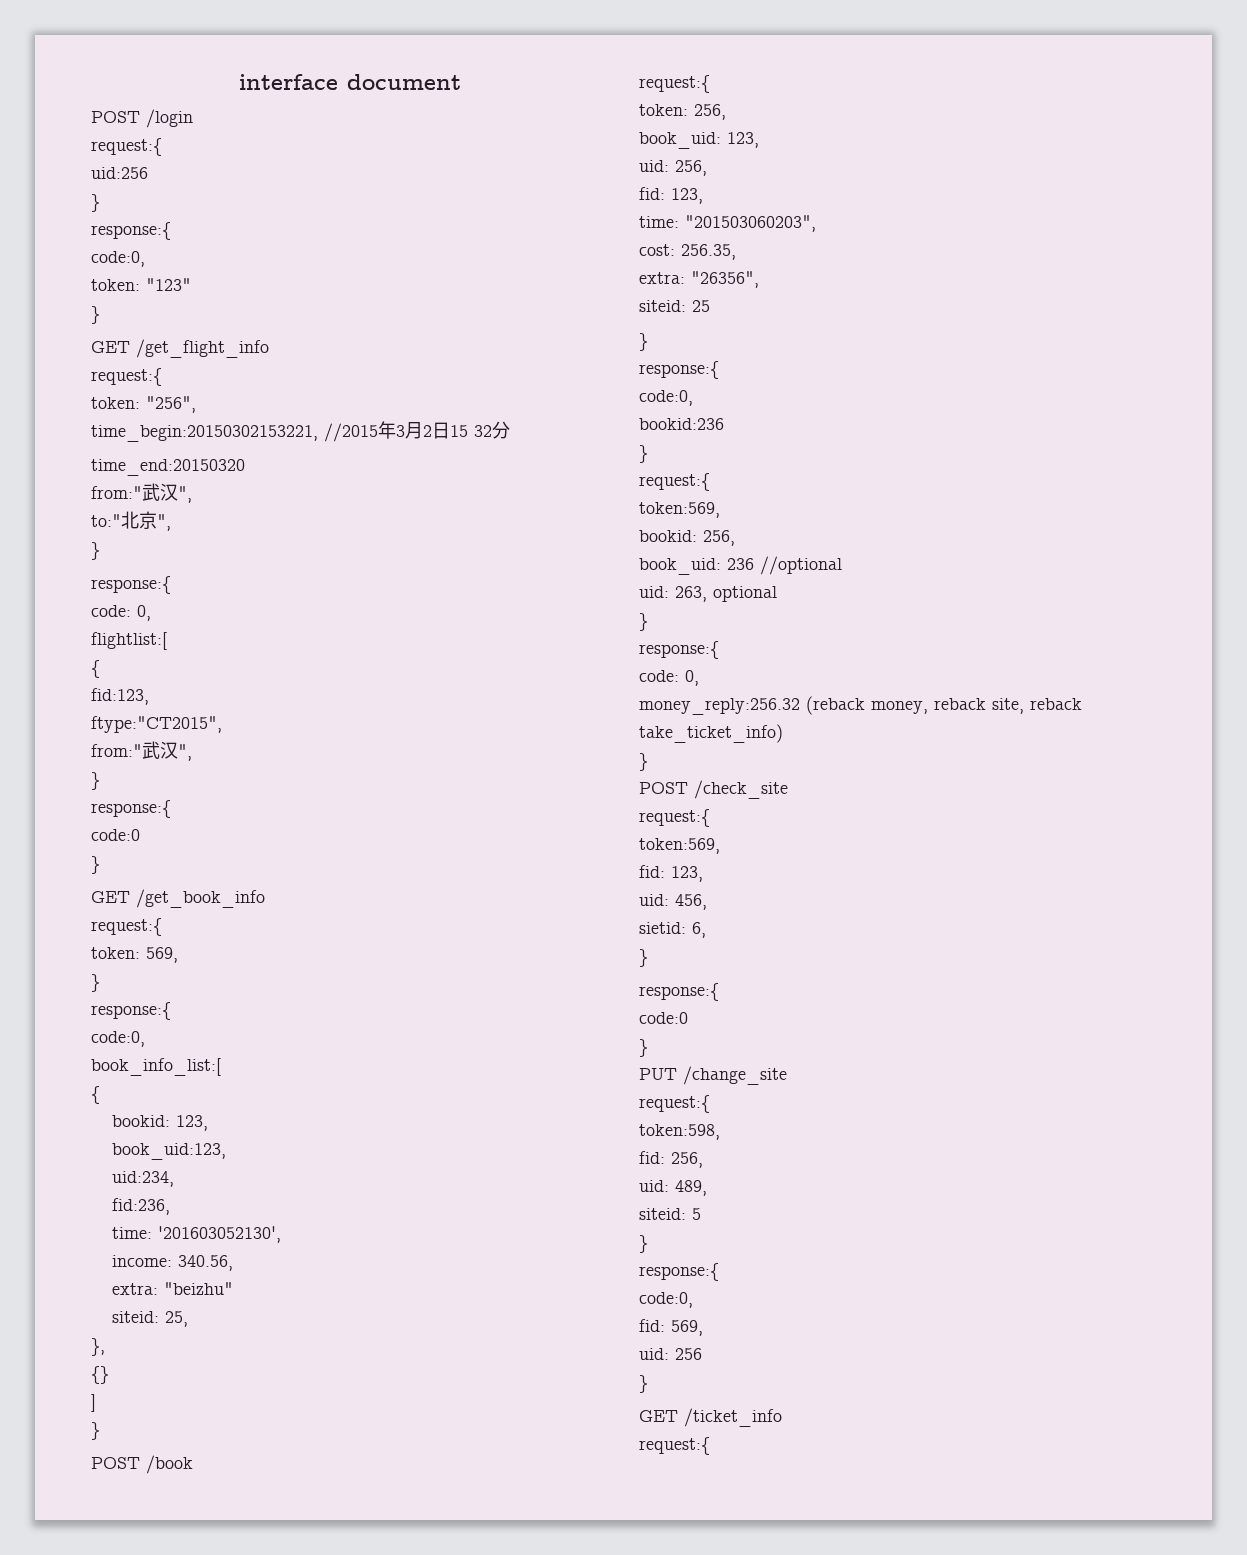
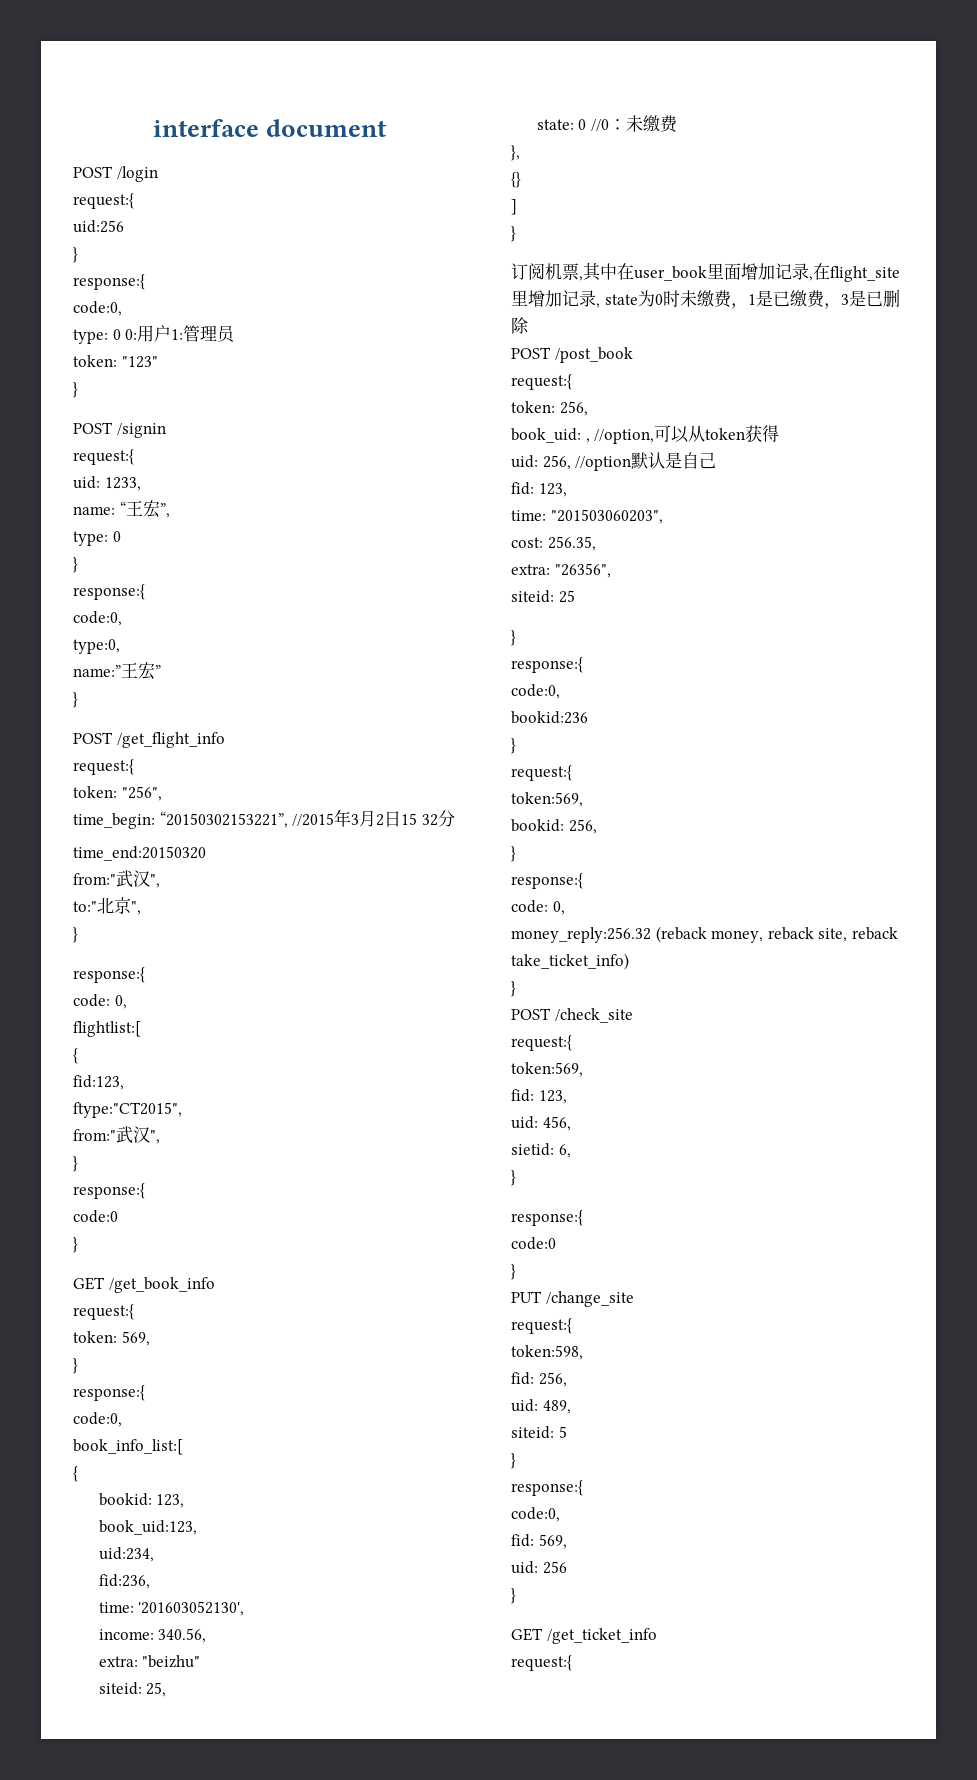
+ type: 0 0:用户1:管理员
  token: "123"
  }
- GET /get_flight_info
+ POST /signin
+ request:{
+ uid: 1233,
+ name: “王宏”,
+ type: 0
+ }
+ response:{
+ code:0,
+ type:0,
+ name:”王宏”
+ }
+ POST /get_flight_info
- time_begin:20150302153221, //2015年3月2日15 32分
+ time_begin: “20150302153221”, //2015年3月2日15 32分
+ state: 0 //0：未缴费
- POST /book
+ 订阅机票,其中在user_book里面增加记录,在flight_site里增加记录, state为0时未缴费，1是已缴费，3是已删除
+ POST /post_book
- book_uid: 123,
+ book_uid: , //option,可以从token获得
- uid: 256,
+ uid: 256, //option默认是自己
- book_uid: 236 //optional
- uid: 263, optional
- GET /ticket_info
+ GET /get_ticket_info

